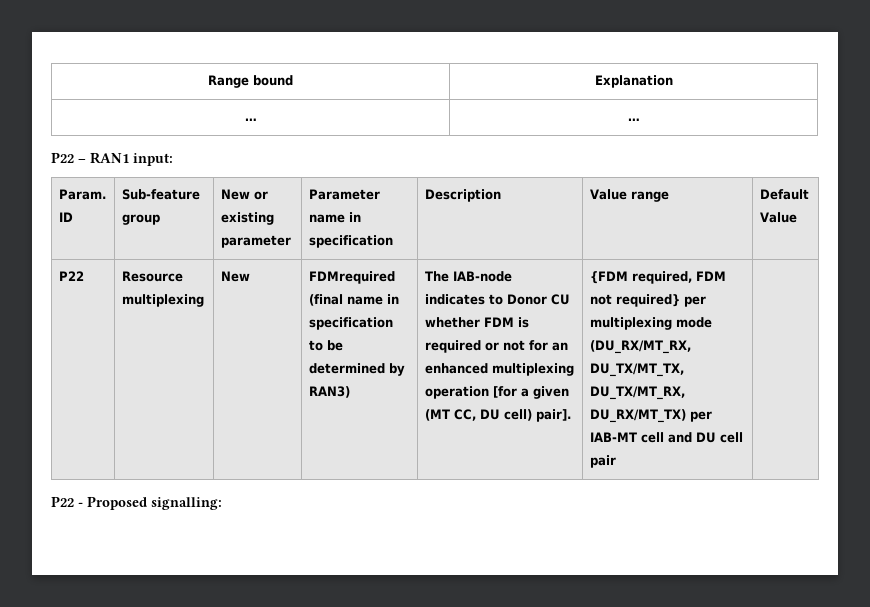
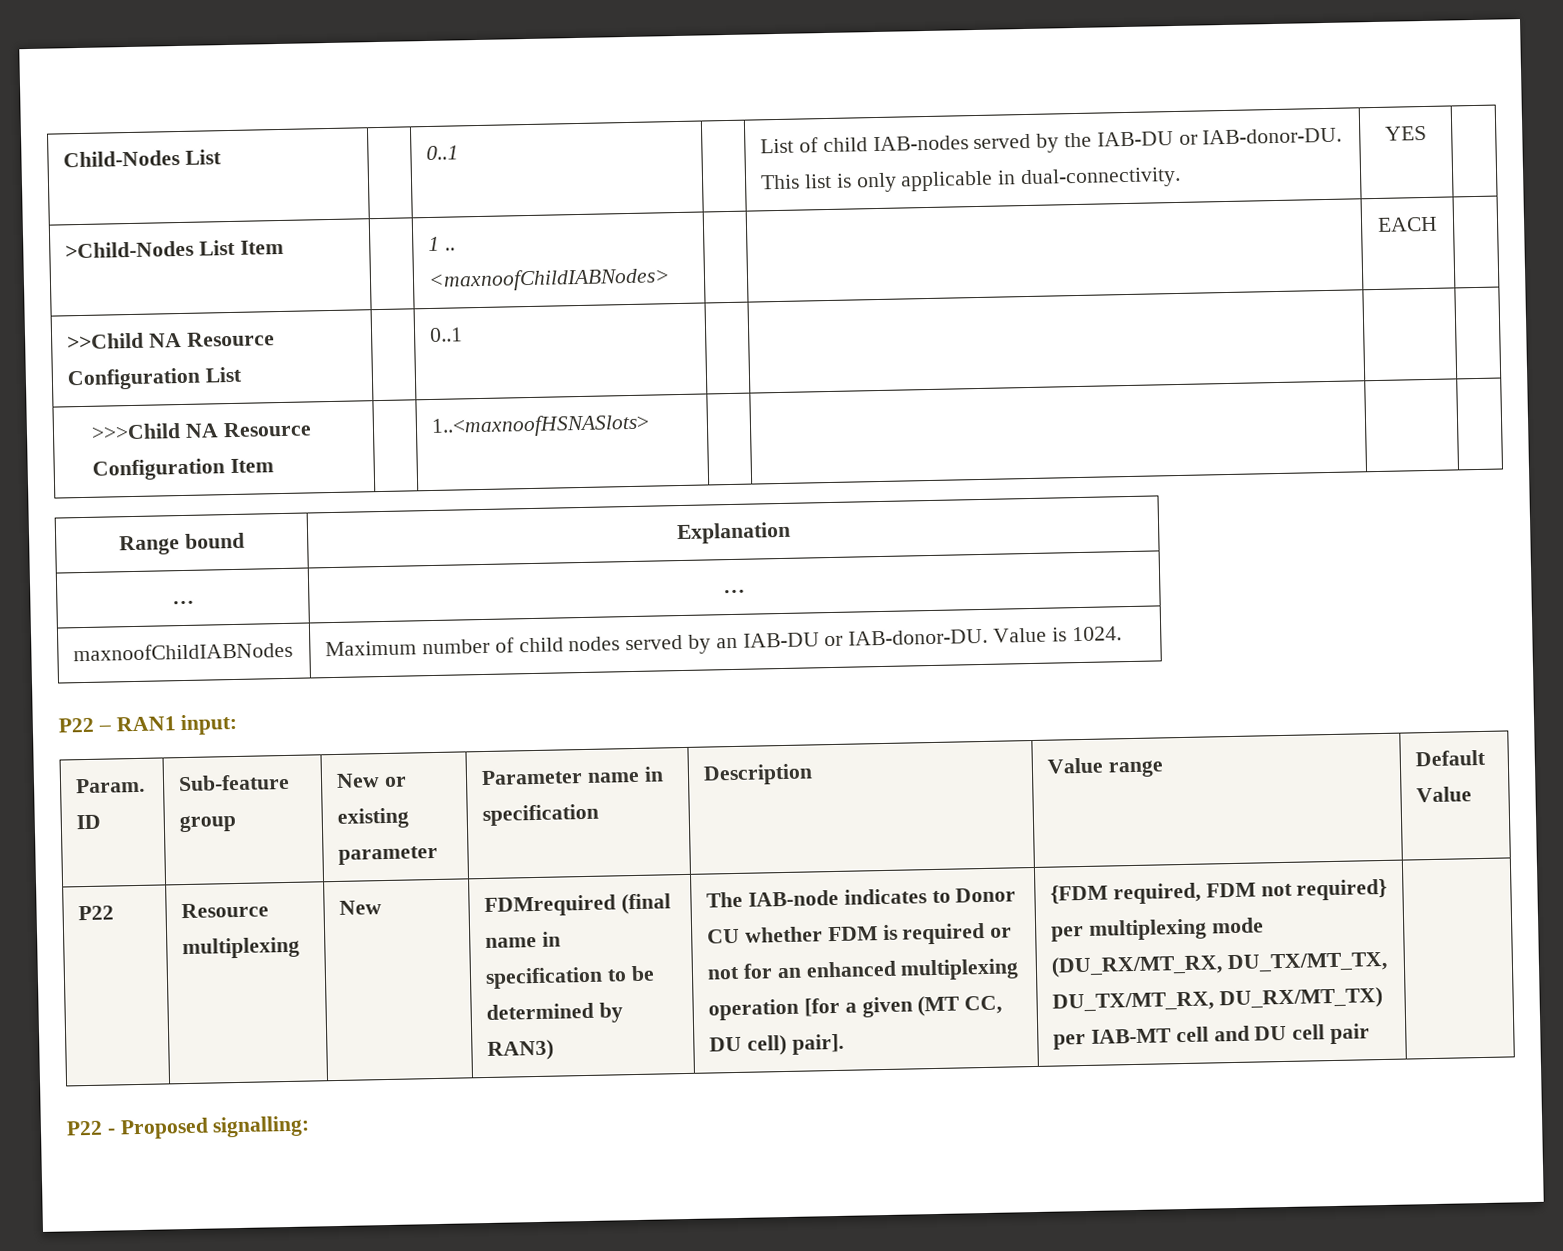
+ Child-Nodes List | | 0..1 | | List of child IAB-nodes served by the IAB-DU or IAB-donor-DU. This list is only applicable in dual-connectivity. | YES |
+ >Child-Nodes List Item | | 1 .. <maxnoofChildIABNodes> | | | EACH |
+ >>Child NA Resource Configuration List | | 0..1 | | | |
+ >>>Child NA Resource Configuration Item | | 1..<maxnoofHSNASlots> | | | |
+ maxnoofChildIABNodes | Maximum number of child nodes served by an IAB-DU or IAB-donor-DU. Value is 1024.

